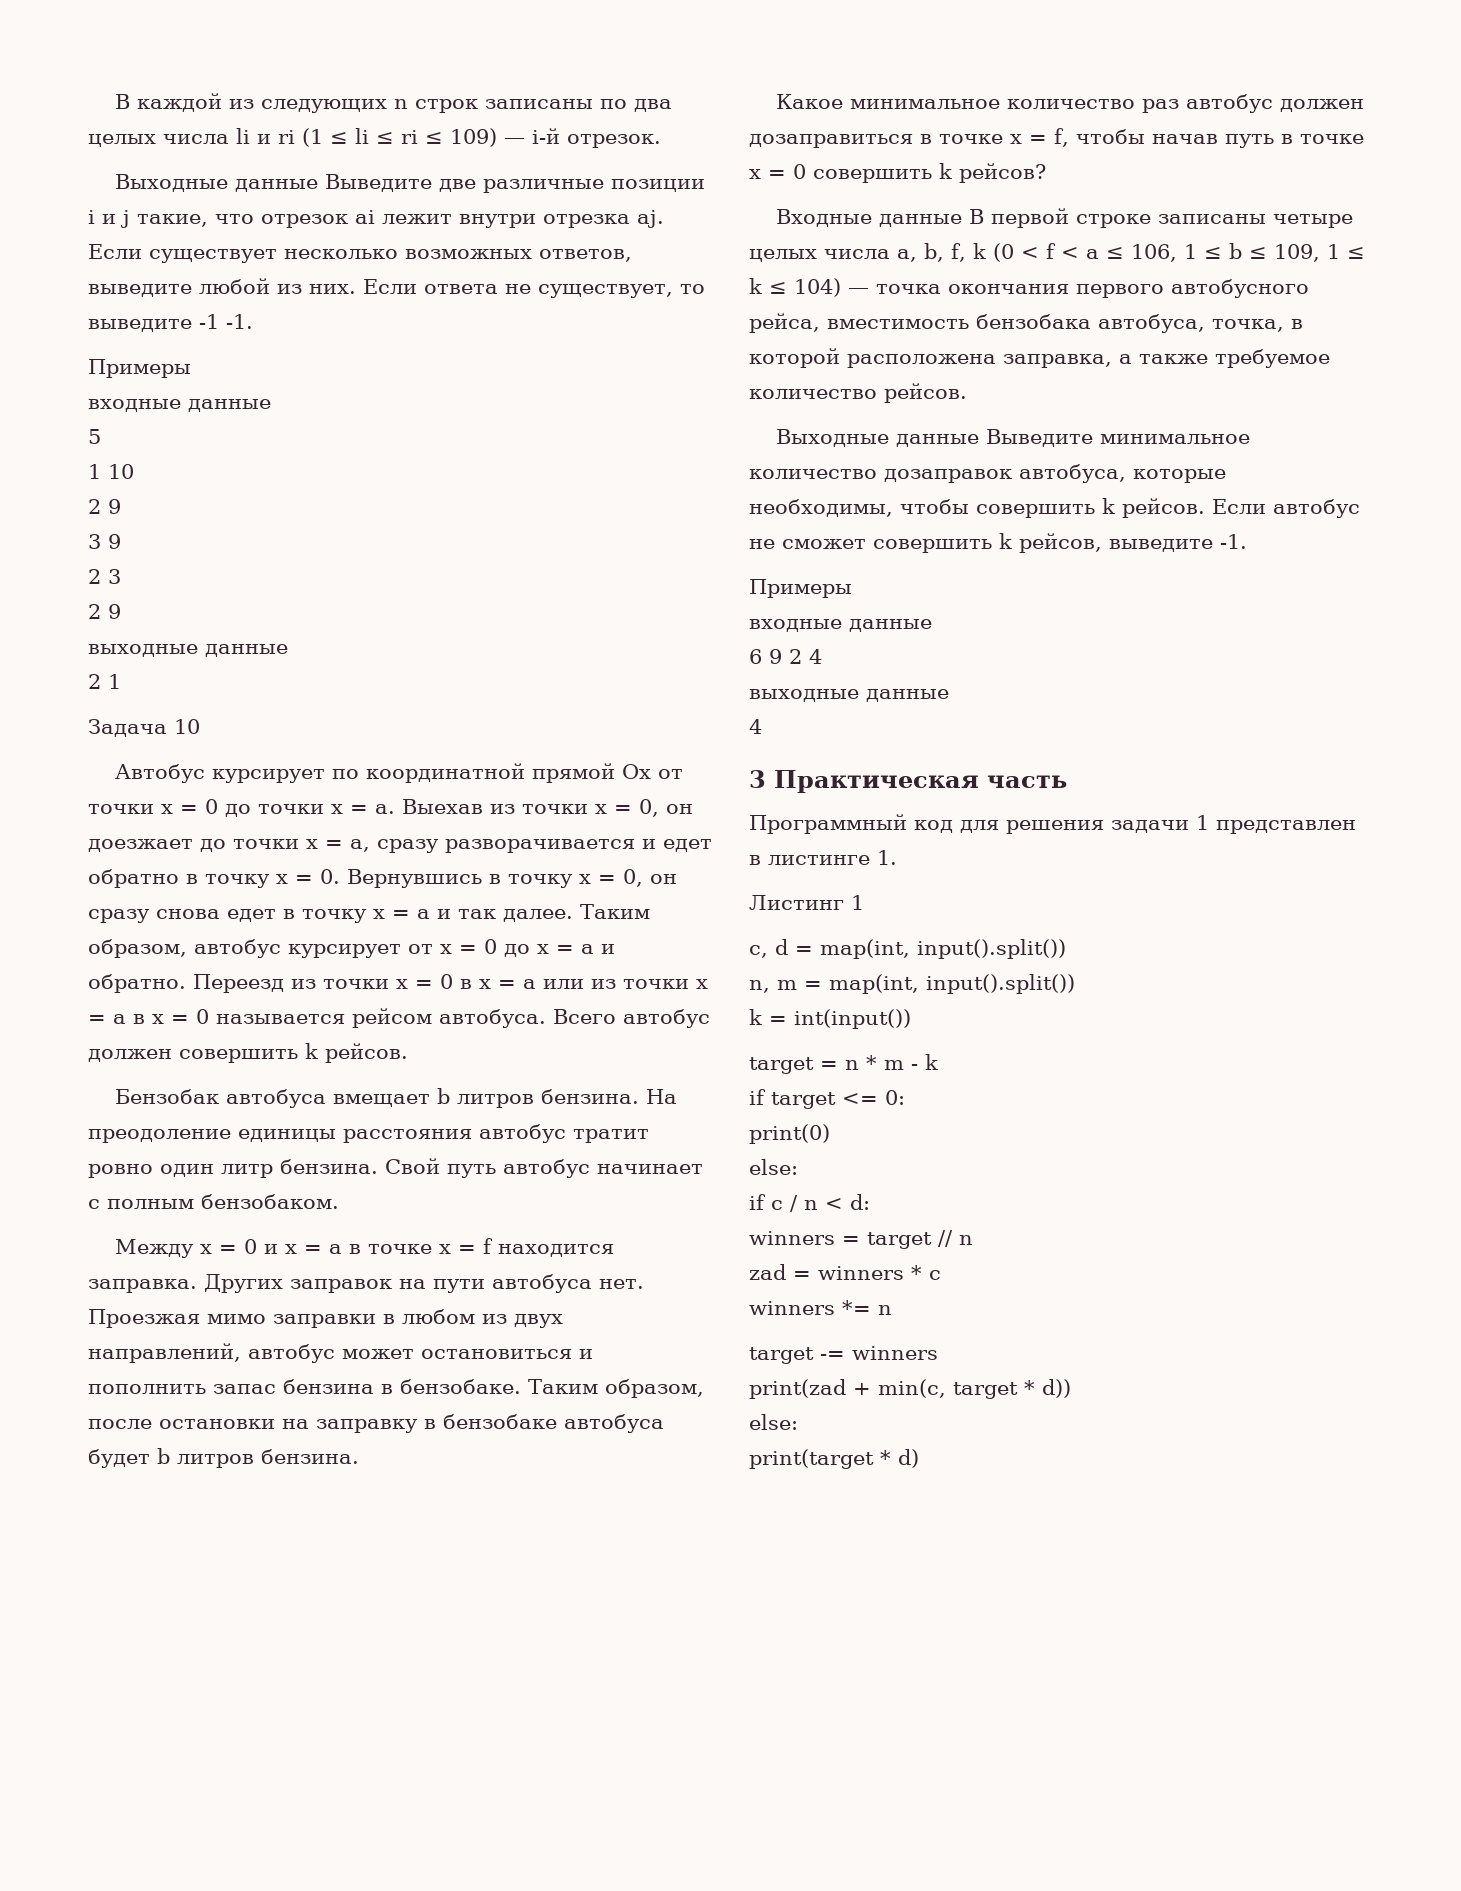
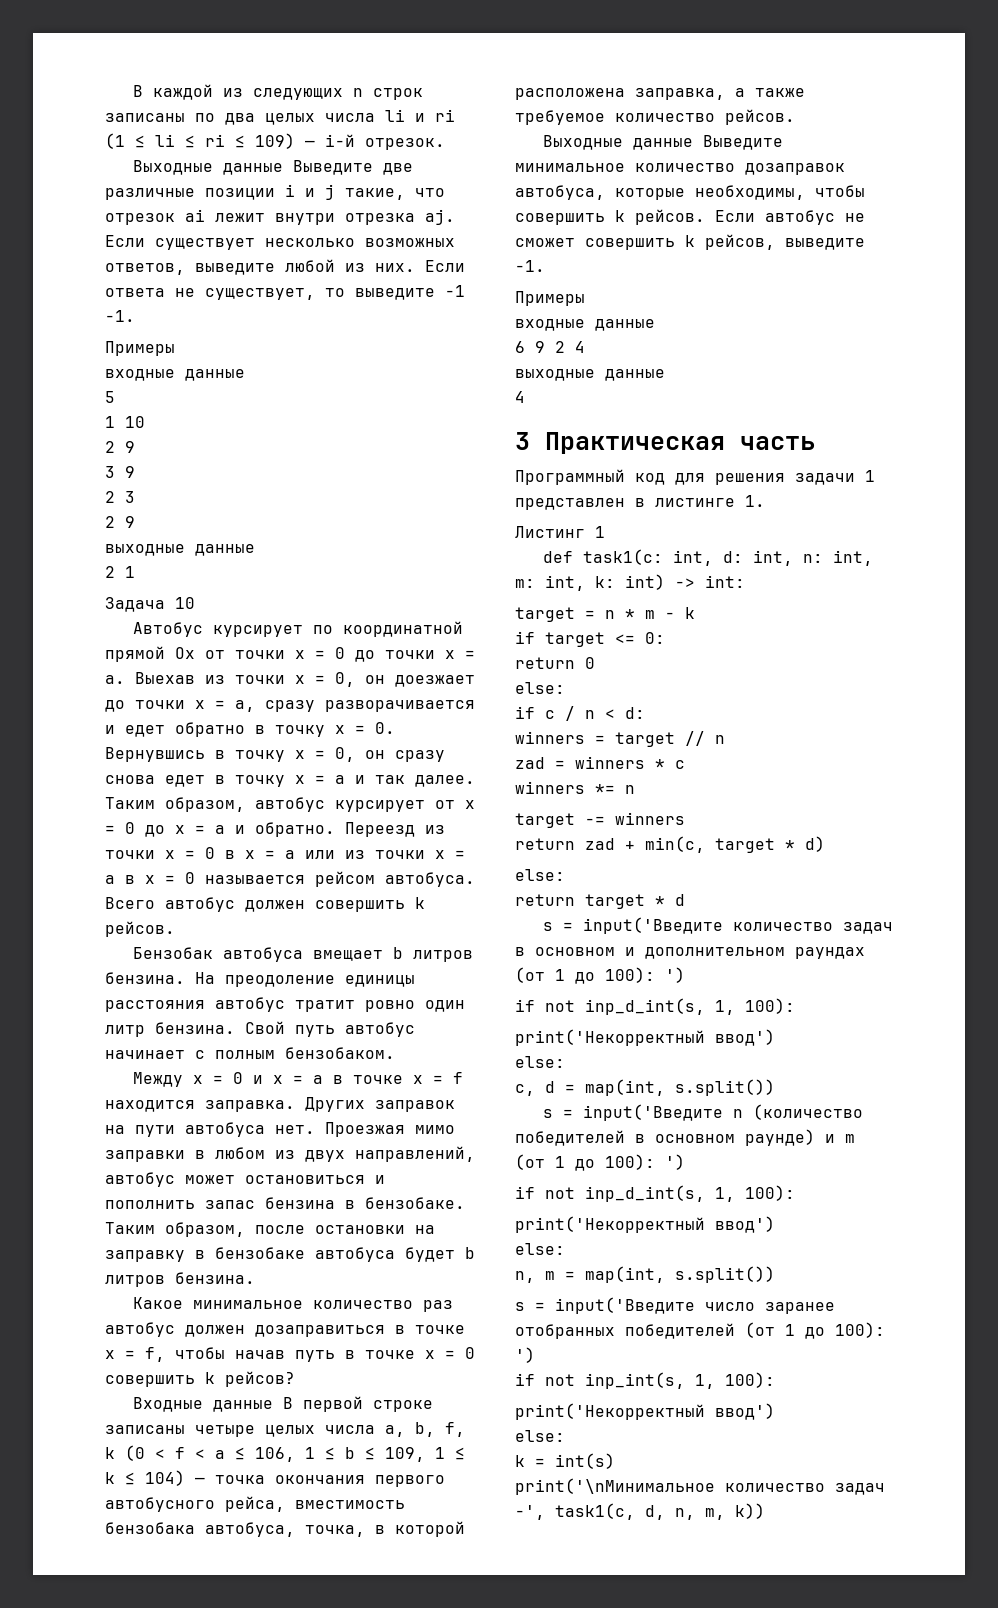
- c, d = map(int, input().split())
- n, m = map(int, input().split())
- k = int(input())
+ def task1(c: int, d: int, n: int, m: int, k: int) -> int:
- print(0)
+ return 0
- print(zad + min(c, target * d))
+ return zad + min(c, target * d)
  else:
- print(target * d)
+ return target * d
+ s = input('Введите количество задач в основном и дополнительном раундах (от 1 до 100): ')
+ if not inp_d_int(s, 1, 100):
+ print('Некорректный ввод')
+ else:
+ c, d = map(int, s.split())
+ s = input('Введите n (количество победителей в основном раунде) и m (от 1 до 100): ')
+ if not inp_d_int(s, 1, 100):
+ print('Некорректный ввод')
+ else:
+ n, m = map(int, s.split())
+ s = input('Введите число заранее отобранных победителей (от 1 до 100): ')
+ if not inp_int(s, 1, 100):
+ print('Некорректный ввод')
+ else:
+ k = int(s)
+ print('\nМинимальное количество задач -', task1(c, d, n, m, k))

